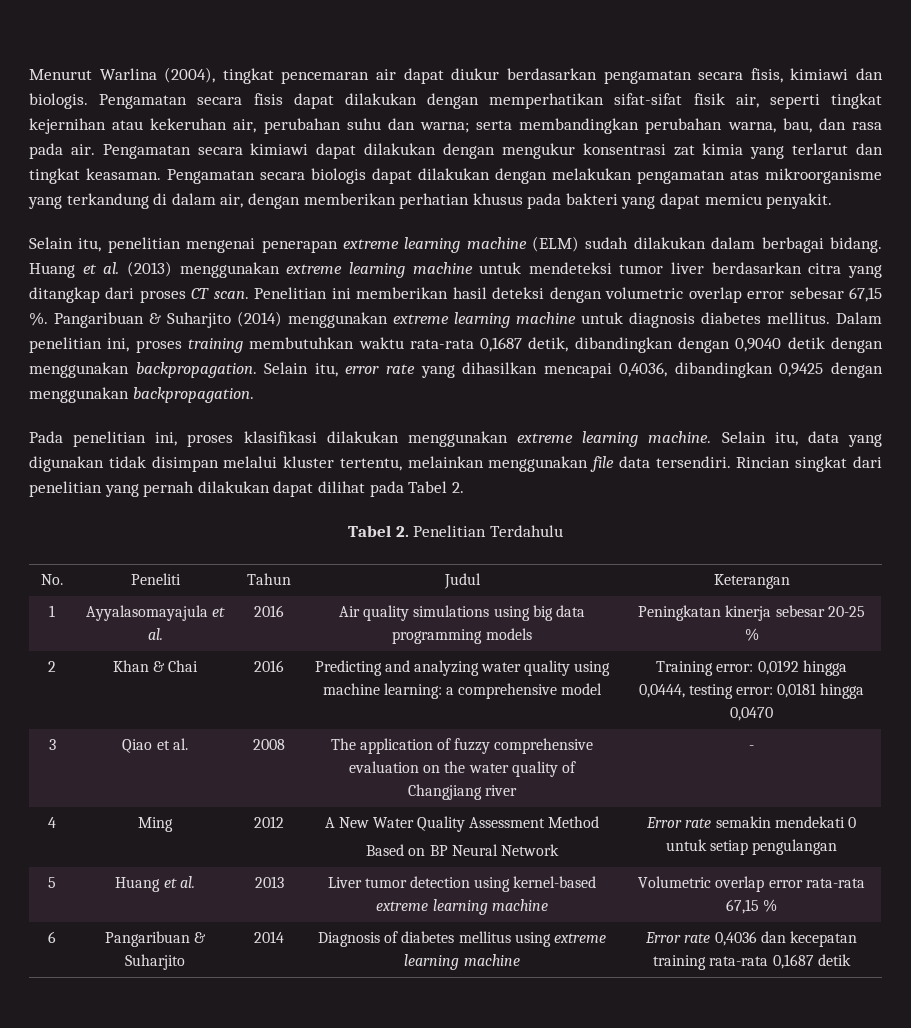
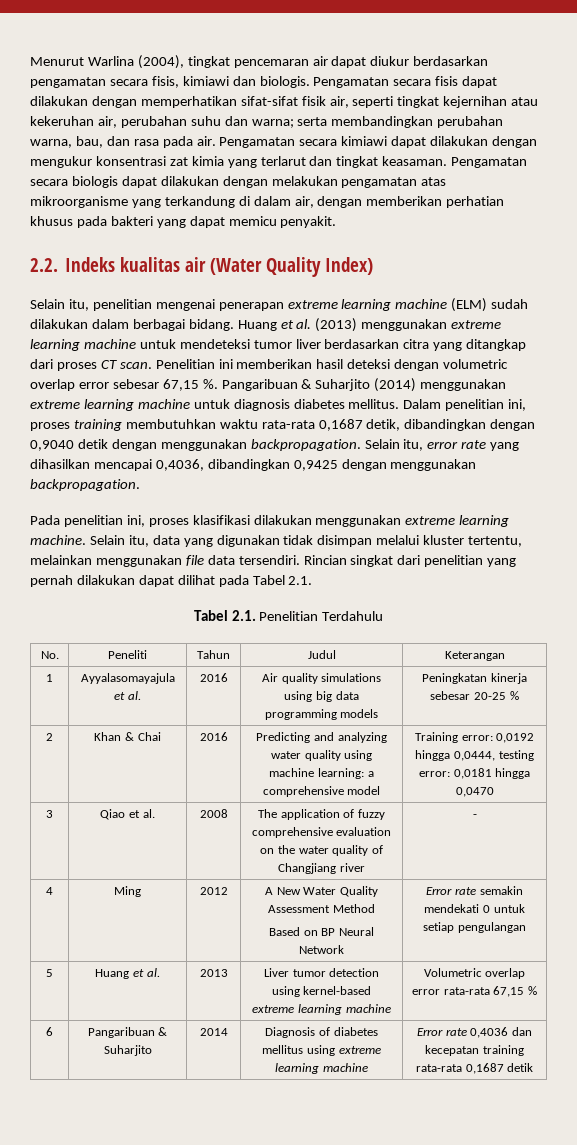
+ 2.2. Indeks kualitas air (Water Quality Index)
- Rincian singkat dari penelitian yang pernah dilakukan dapat dilihat pada Tabel 2.
- Tabel 2. Penelitian Terdahulu
+ Rincian singkat dari penelitian yang pernah dilakukan dapat dilihat pada Tabel 2.1.
+ Tabel 2.1. Penelitian Terdahulu

